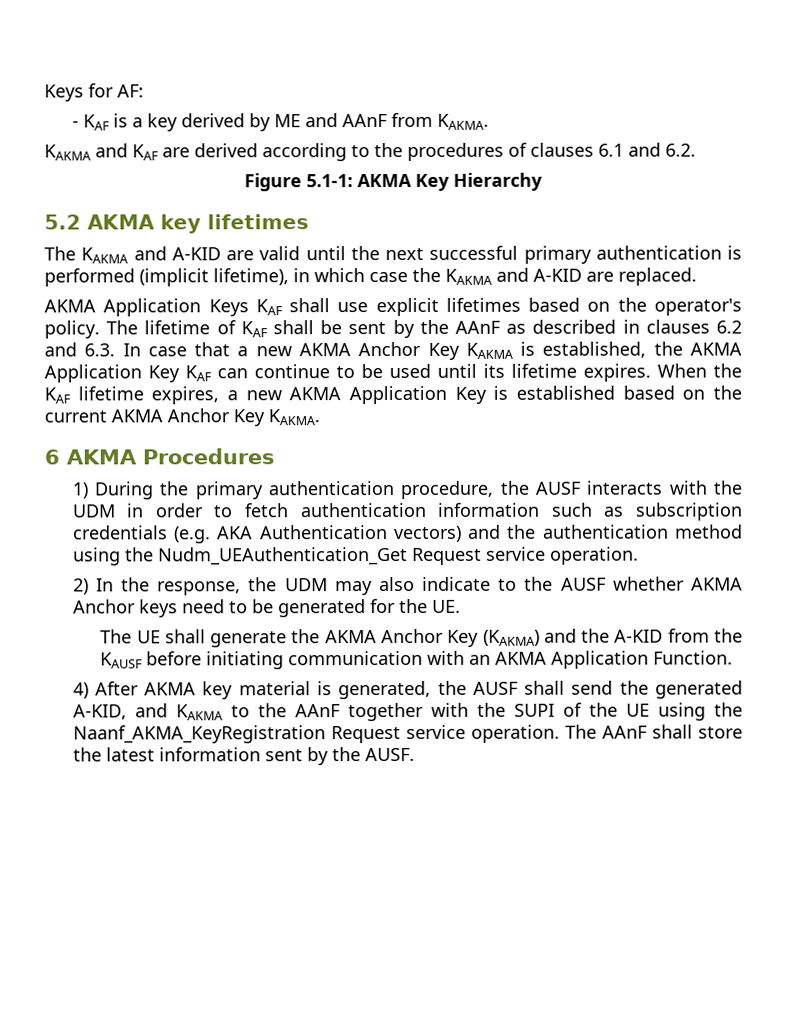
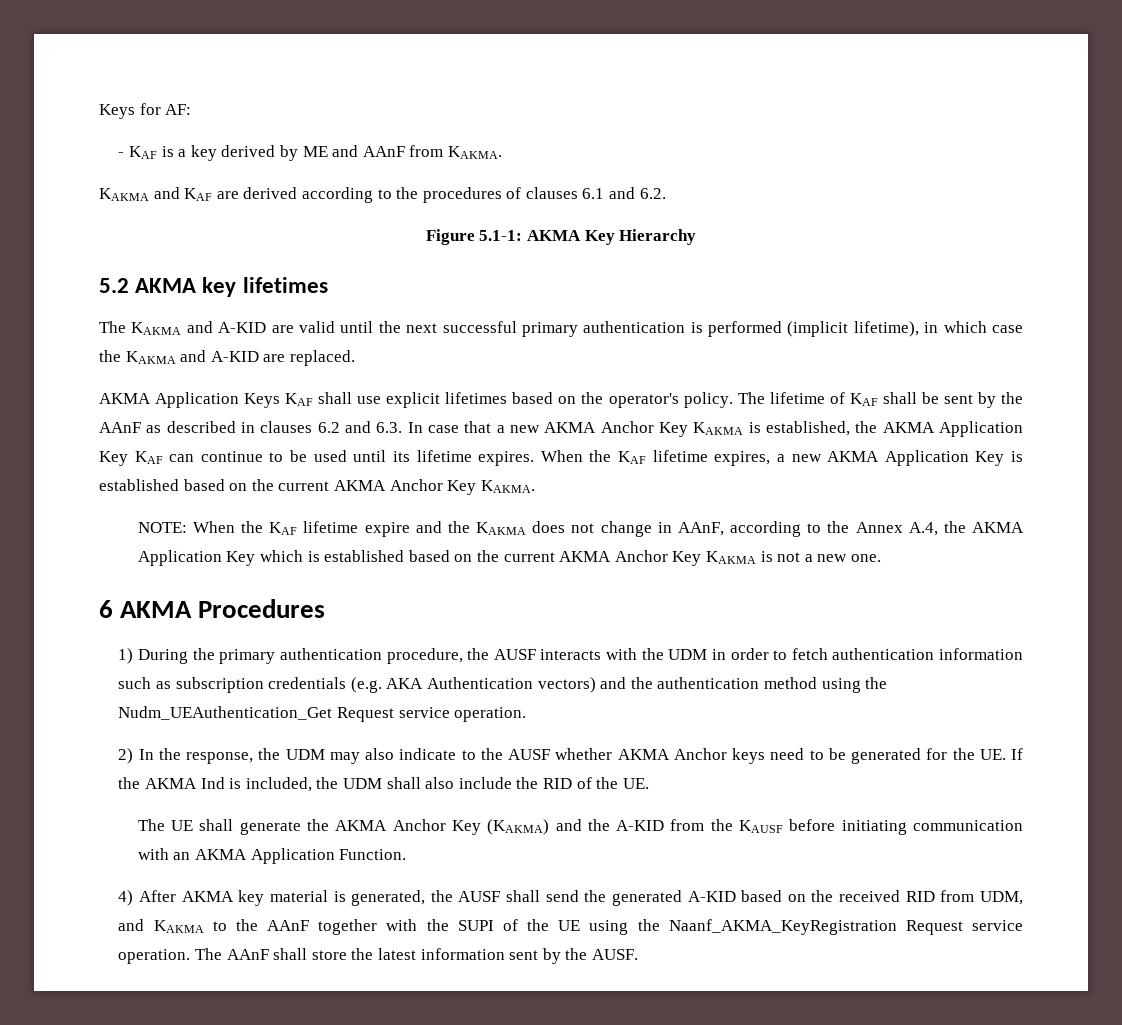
+ NOTE: When the KAF lifetime expire and the KAKMA does not change in AAnF, according to the Annex A.4, the AKMA Application Key which is established based on the current AKMA Anchor Key KAKMA is not a new one.
- 2) In the response, the UDM may also indicate to the AUSF whether AKMA Anchor keys need to be generated for the UE.
+ 2) In the response, the UDM may also indicate to the AUSF whether AKMA Anchor keys need to be generated for the UE. If the AKMA Ind is included, the UDM shall also include the RID of the UE.
- 4) After AKMA key material is generated, the AUSF shall send the generated A-KID, and KAKMA to the AAnF together with the SUPI of the UE using the Naanf_AKMA_KeyRegistration Request service operation.
+ 4) After AKMA key material is generated, the AUSF shall send the generated A-KID based on the received RID from UDM, and KAKMA to the AAnF together with the SUPI of the UE using the Naanf_AKMA_KeyRegistration Request service operation.

